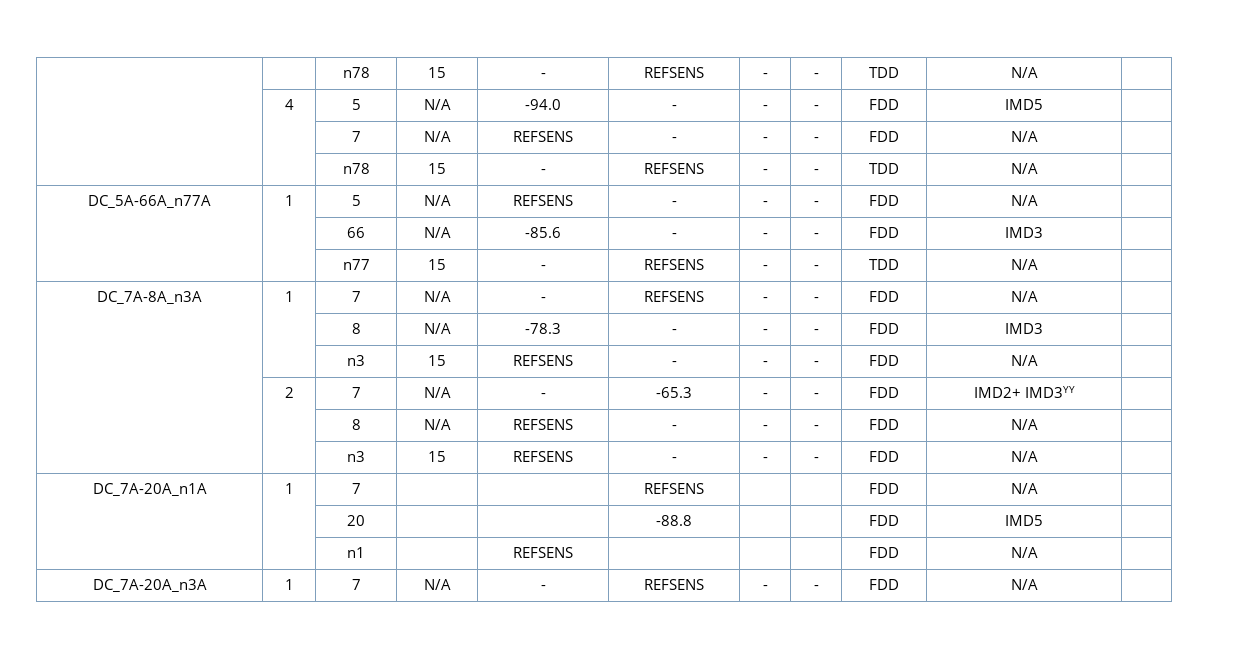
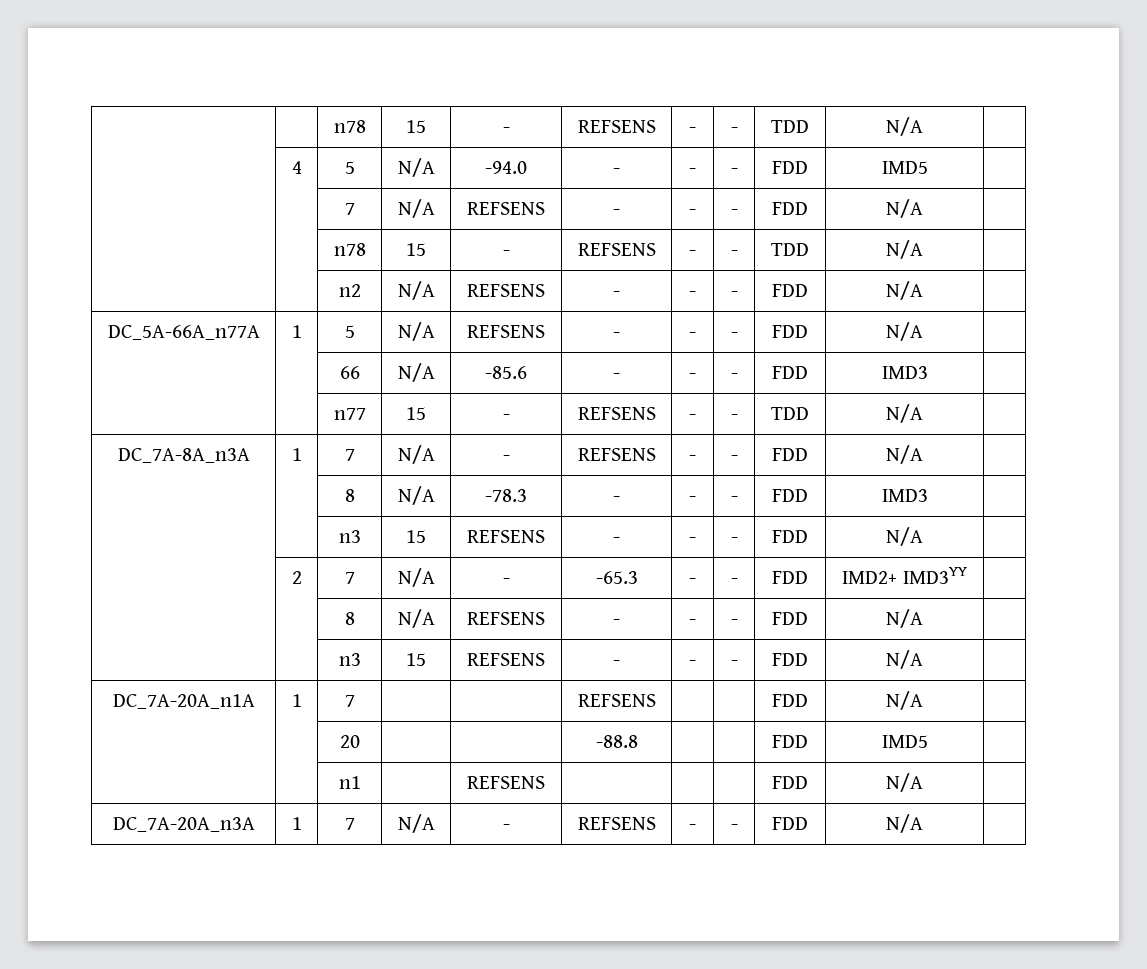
+ | | n2 | N/A | REFSENS | - | - | - | FDD | N/A |

